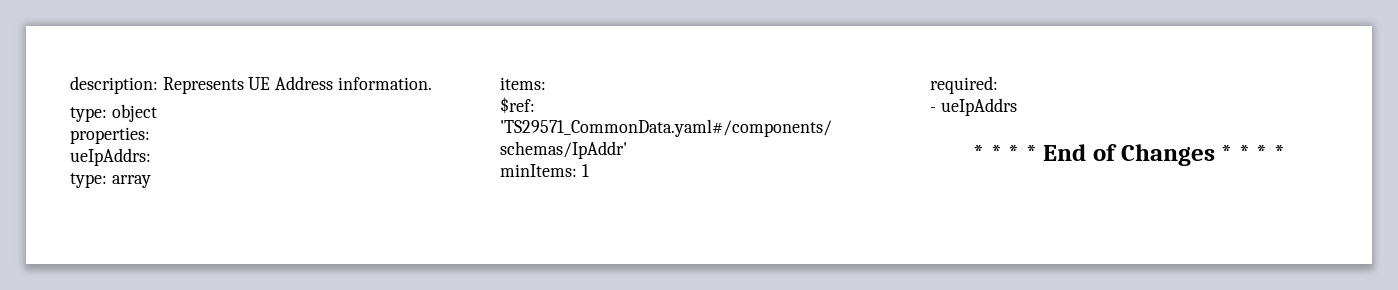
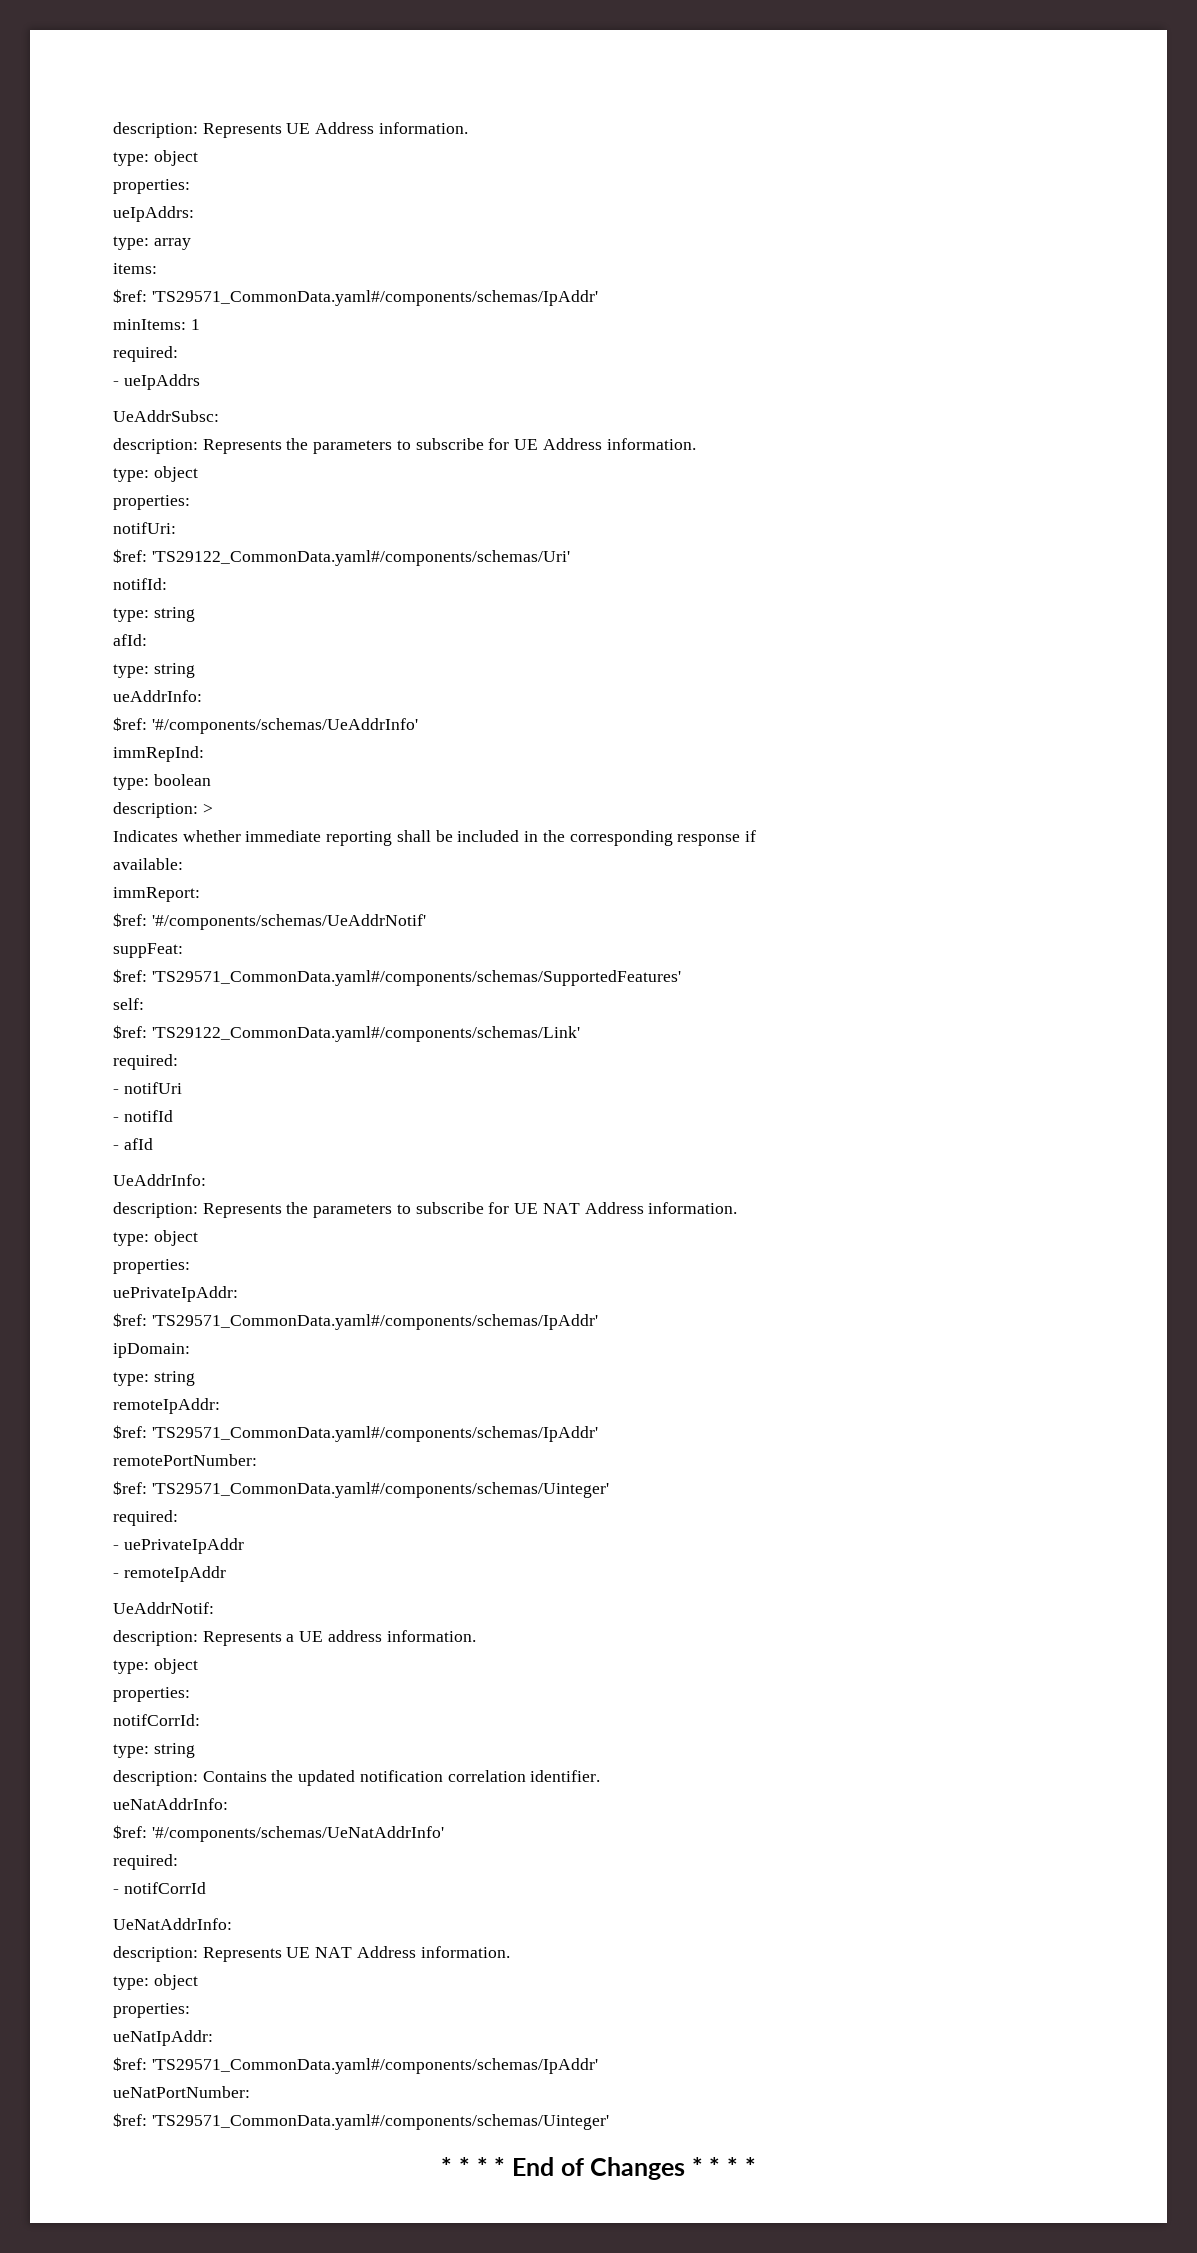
+ UeAddrSubsc:
+ description: Represents the parameters to subscribe for UE Address information.
+ type: object
+ properties:
+ notifUri:
+ $ref: 'TS29122_CommonData.yaml#/components/schemas/Uri'
+ notifId:
+ type: string
+ afId:
+ type: string
+ ueAddrInfo:
+ $ref: '#/components/schemas/UeAddrInfo'
+ immRepInd:
+ type: boolean
+ description: >
+ Indicates whether immediate reporting shall be included in the corresponding response if
+ available:
+ immReport:
+ $ref: '#/components/schemas/UeAddrNotif'
+ suppFeat:
+ $ref: 'TS29571_CommonData.yaml#/components/schemas/SupportedFeatures'
+ self:
+ $ref: 'TS29122_CommonData.yaml#/components/schemas/Link'
+ required:
+ - notifUri
+ - notifId
+ - afId
+ UeAddrInfo:
+ description: Represents the parameters to subscribe for UE NAT Address information.
+ type: object
+ properties:
+ uePrivateIpAddr:
+ $ref: 'TS29571_CommonData.yaml#/components/schemas/IpAddr'
+ ipDomain:
+ type: string
+ remoteIpAddr:
+ $ref: 'TS29571_CommonData.yaml#/components/schemas/IpAddr'
+ remotePortNumber:
+ $ref: 'TS29571_CommonData.yaml#/components/schemas/Uinteger'
+ required:
+ - uePrivateIpAddr
+ - remoteIpAddr
+ UeAddrNotif:
+ description: Represents a UE address information.
+ type: object
+ properties:
+ notifCorrId:
+ type: string
+ description: Contains the updated notification correlation identifier.
+ ueNatAddrInfo:
+ $ref: '#/components/schemas/UeNatAddrInfo'
+ required:
+ - notifCorrId
+ UeNatAddrInfo:
+ description: Represents UE NAT Address information.
+ type: object
+ properties:
+ ueNatIpAddr:
+ $ref: 'TS29571_CommonData.yaml#/components/schemas/IpAddr'
+ ueNatPortNumber:
+ $ref: 'TS29571_CommonData.yaml#/components/schemas/Uinteger'

